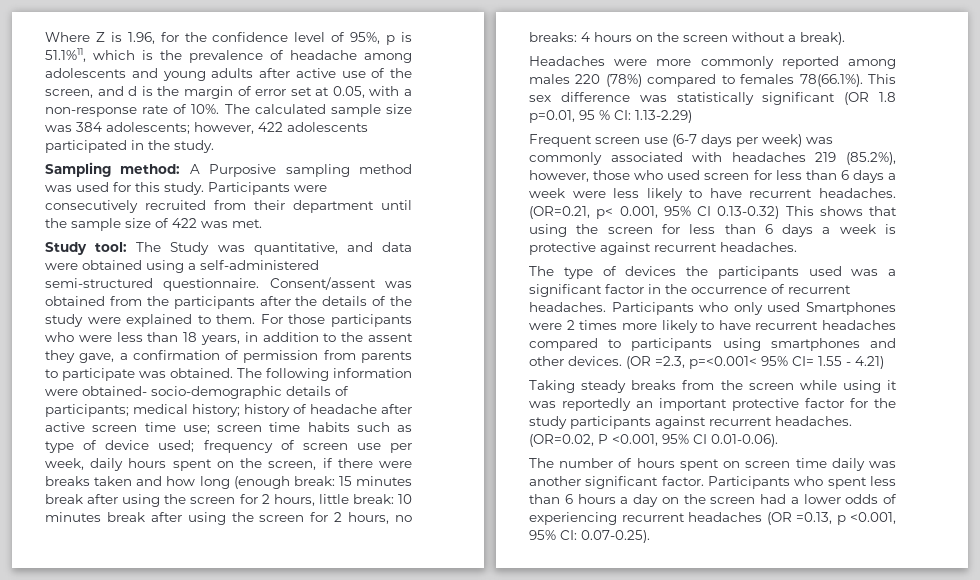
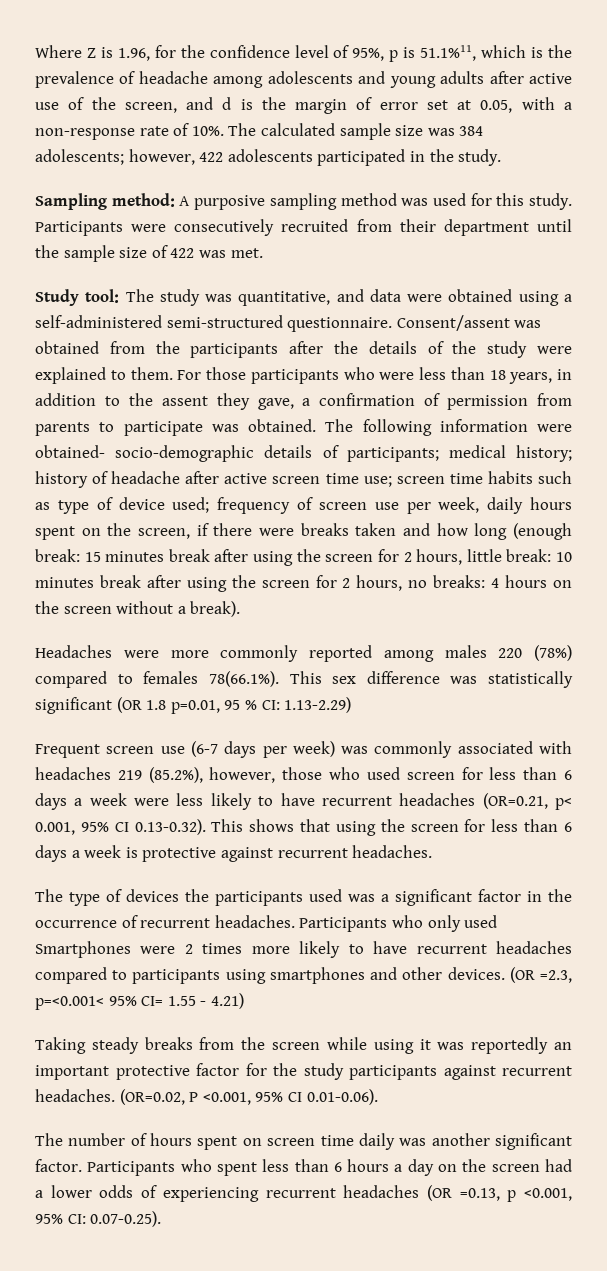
- Sampling method: A Purposive sampling method was used for this study.
+ Sampling method: A purposive sampling method was used for this study.
- Study tool: The Study was quantitative, and data were obtained using a self-administered semi-structured questionnaire.
+ Study tool: The study was quantitative, and data were obtained using a self-administered semi-structured questionnaire.
- Frequent screen use (6-7 days per week) was commonly associated with headaches 219 (85.2%), however, those who used screen for less than 6 days a week were less likely to have recurrent headaches. (OR=0.21, p< 0.001, 95% CI 0.13-0.32) This shows that using the screen for less than 6 days a week is protective against recurrent headaches.
+ Frequent screen use (6-7 days per week) was commonly associated with headaches 219 (85.2%), however, those who used screen for less than 6 days a week were less likely to have recurrent headaches (OR=0.21, p< 0.001, 95% CI 0.13-0.32). This shows that using the screen for less than 6 days a week is protective against recurrent headaches.

